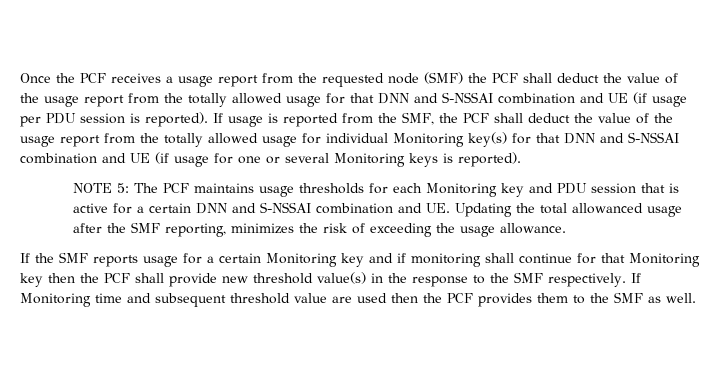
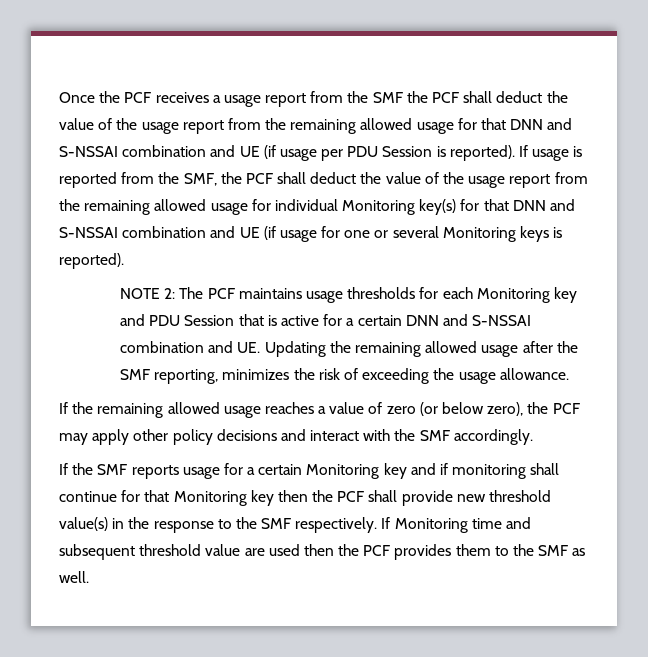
- Once the PCF receives a usage report from the requested node (SMF) the PCF shall deduct the value of the usage report from the totally allowed usage for that DNN and S-NSSAI combination and UE (if usage per PDU session is reported).
+ Once the PCF receives a usage report from the SMF the PCF shall deduct the value of the usage report from the remaining allowed usage for that DNN and S-NSSAI combination and UE (if usage per PDU Session is reported).
- If usage is reported from the SMF, the PCF shall deduct the value of the usage report from the totally allowed usage for individual Monitoring key(s) for that DNN and S-NSSAI combination and UE (if usage for one or several Monitoring keys is reported).
+ If usage is reported from the SMF, the PCF shall deduct the value of the usage report from the remaining allowed usage for individual Monitoring key(s) for that DNN and S-NSSAI combination and UE (if usage for one or several Monitoring keys is reported).
- NOTE 5: The PCF maintains usage thresholds for each Monitoring key and PDU session that is active for a certain DNN and S-NSSAI combination and UE. Updating the total allowanced usage after the SMF reporting, minimizes the risk of exceeding the usage allowance.
+ NOTE 2: The PCF maintains usage thresholds for each Monitoring key and PDU Session that is active for a certain DNN and S-NSSAI combination and UE. Updating the remaining allowed usage after the SMF reporting, minimizes the risk of exceeding the usage allowance.
+ If the remaining allowed usage reaches a value of zero (or below zero), the PCF may apply other policy decisions and interact with the SMF accordingly.

